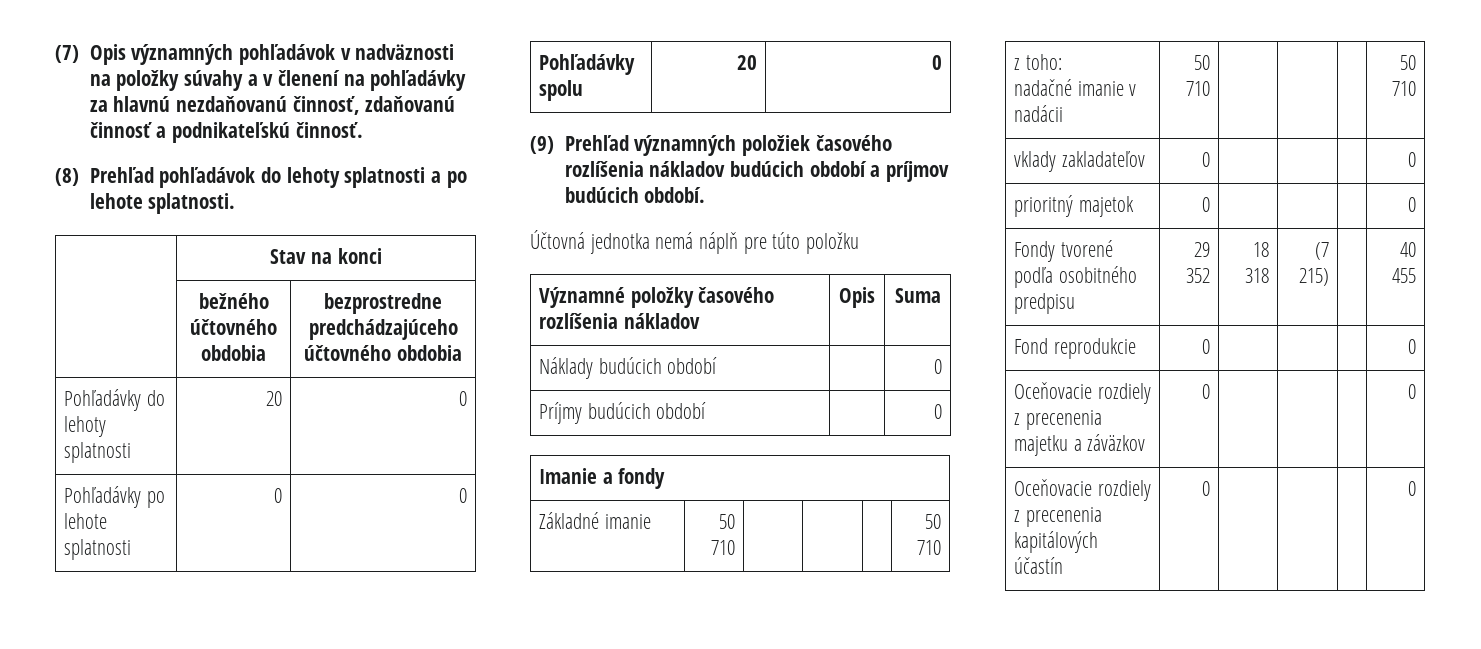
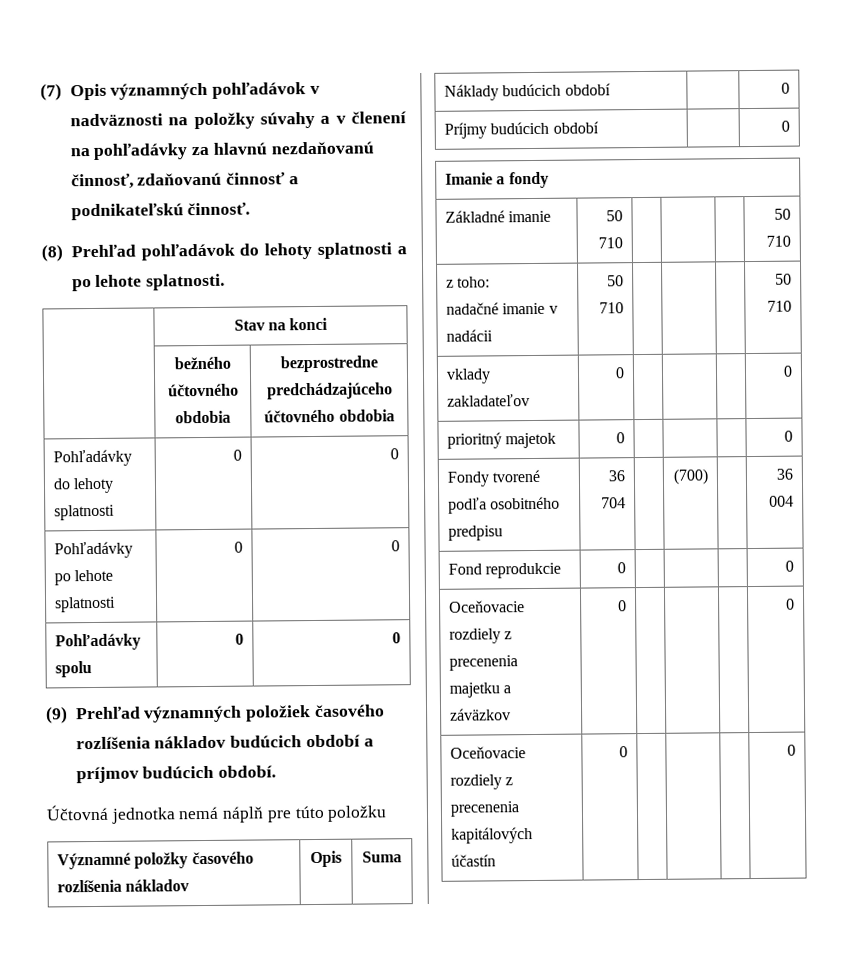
- Pohľadávky do lehoty splatnosti | 20 | 0
+ Pohľadávky do lehoty splatnosti | 0 | 0
- Pohľadávky spolu | 20 | 0
+ Pohľadávky spolu | 0 | 0
- Fondy tvorené podľa osobitného predpisu | 29 352 | 18 318 | (7 215) | | 40 455
+ Fondy tvorené podľa osobitného predpisu | 36 704 | | (700) | | 36 004

